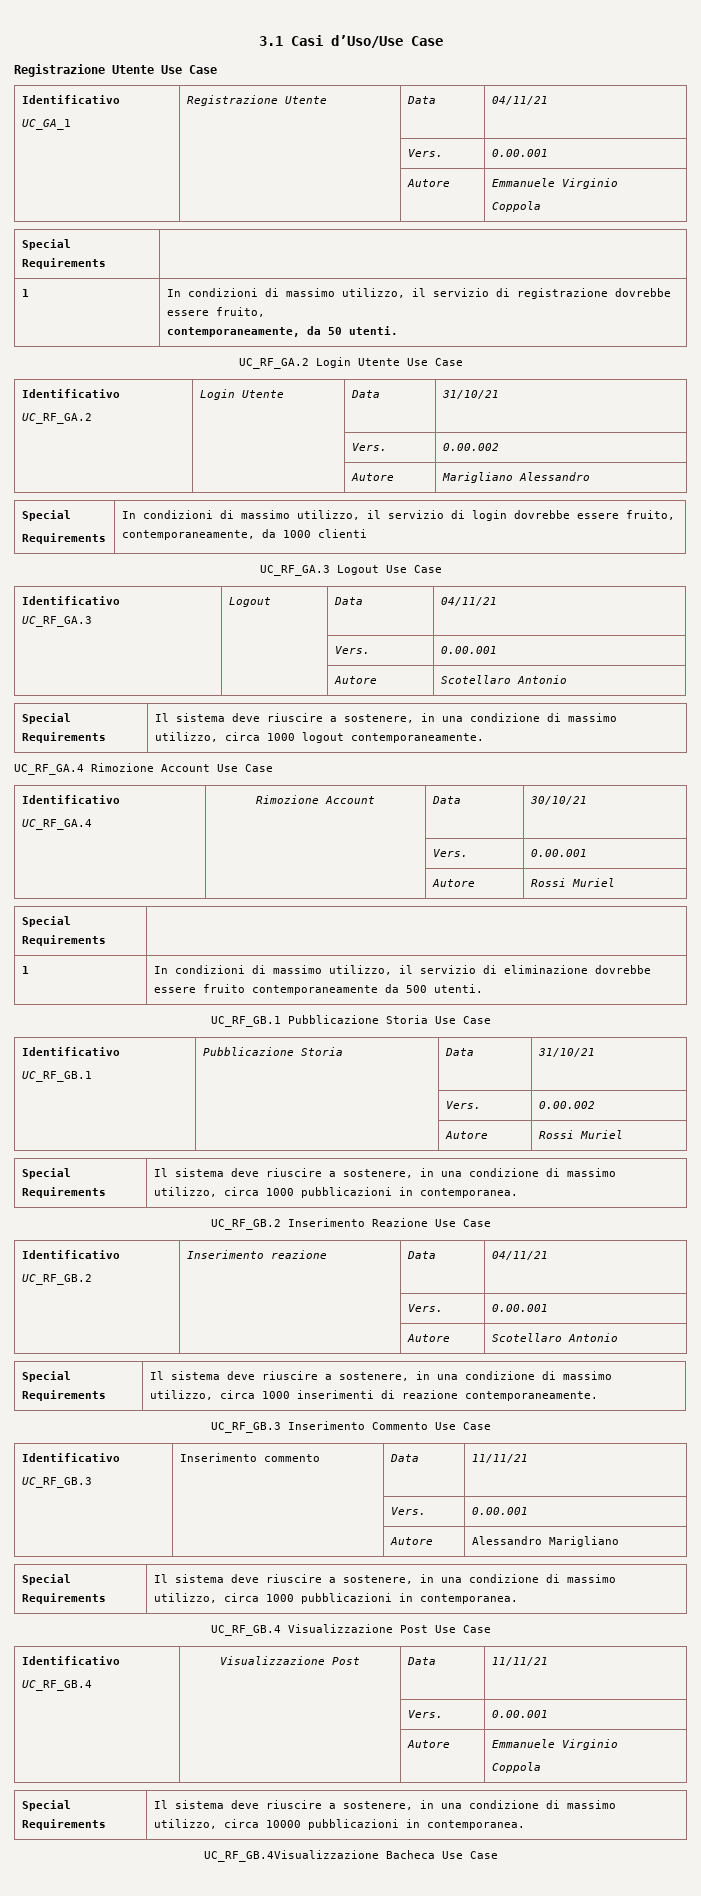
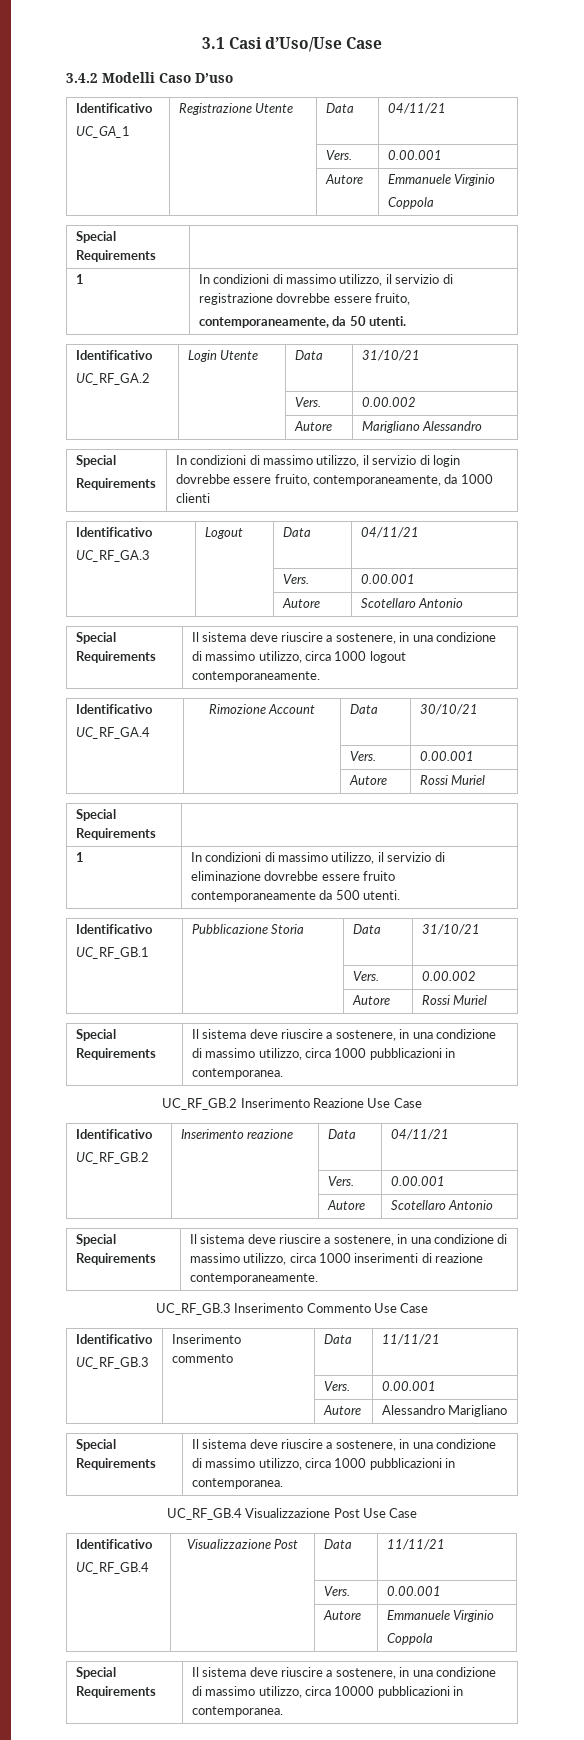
- Registrazione Utente Use Case
+ 3.4.2 Modelli Caso D’uso
- UC_RF_GA.2 Login Utente Use Case
- UC_RF_GA.3 Logout Use Case
- UC_RF_GA.4 Rimozione Account Use Case
- UC_RF_GB.1 Pubblicazione Storia Use Case
- UC_RF_GB.4Visualizzazione Bacheca Use Case

